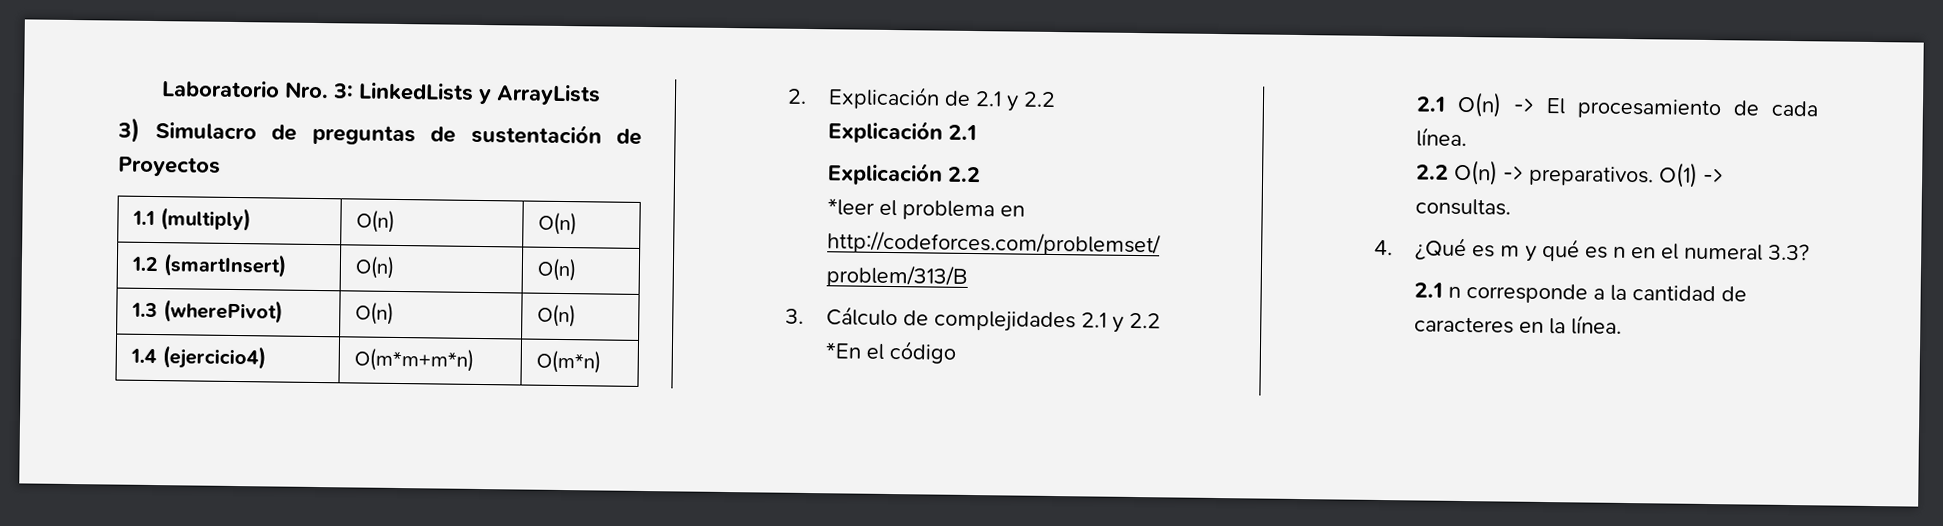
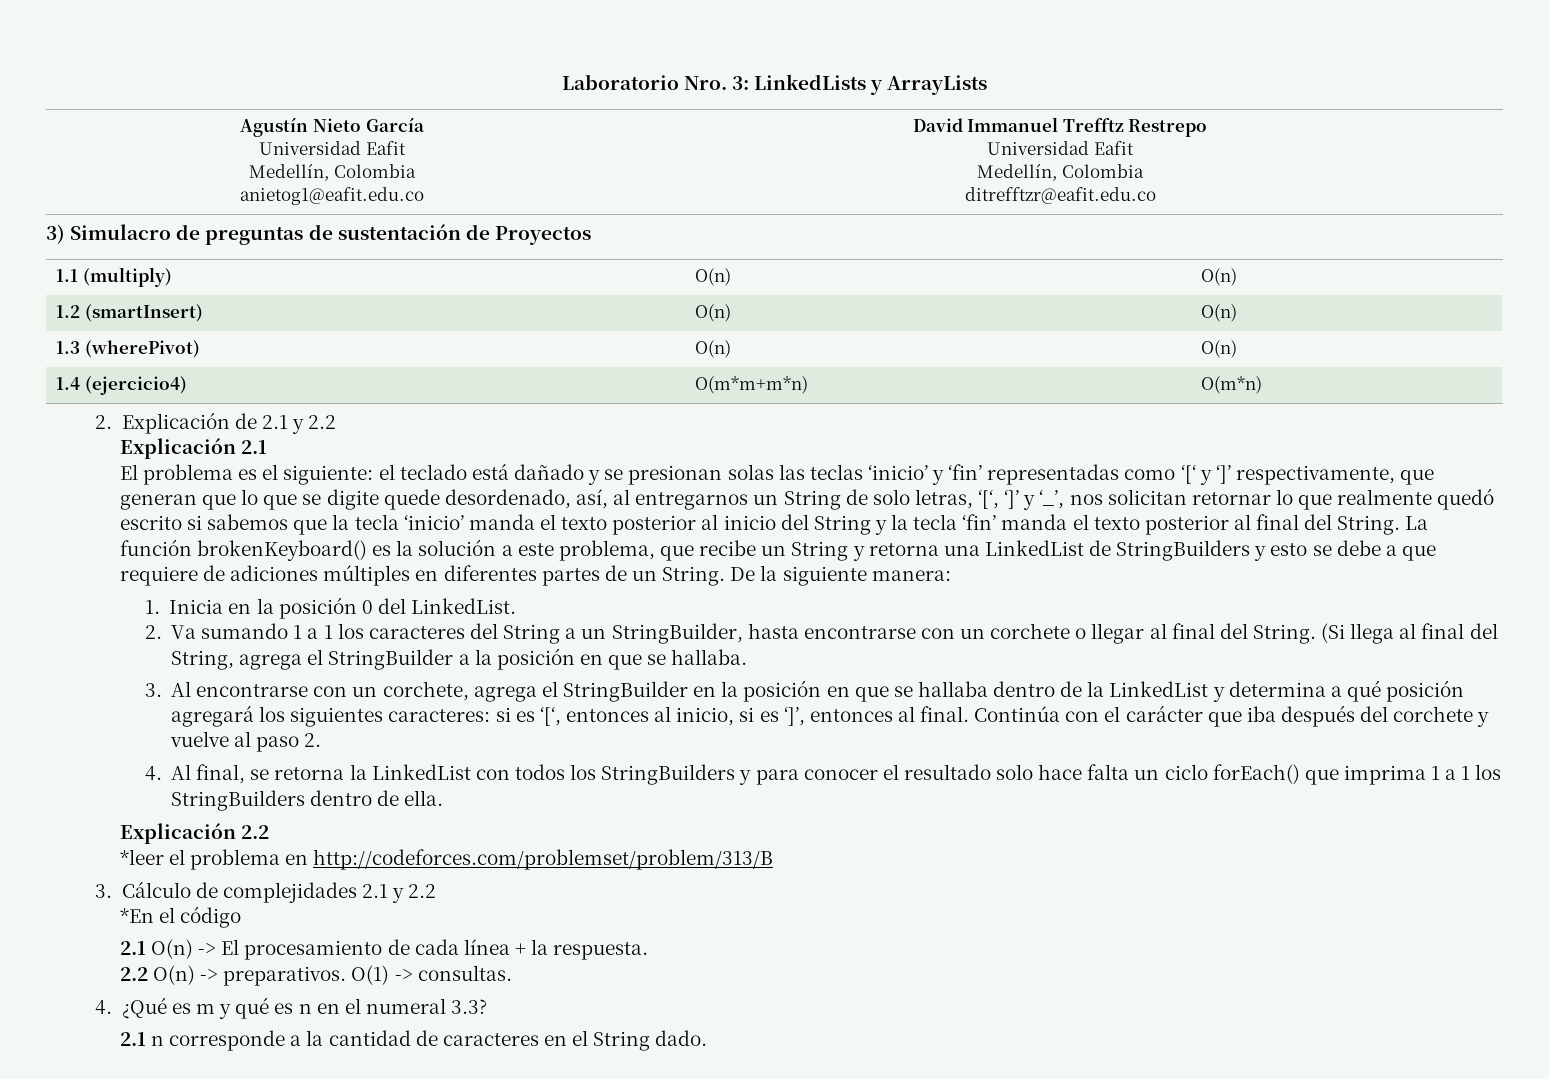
+ Agustín Nieto García
+ Universidad Eafit
+ Medellín, Colombia
+ anietog1@eafit.edu.co | David Immanuel Trefftz Restrepo
+ Universidad Eafit
+ Medellín, Colombia
+ ditrefftzr@eafit.edu.co
+ El problema es el siguiente: el teclado está dañado y se presionan solas las teclas ‘inicio’ y ‘fin’ representadas como ‘[‘ y ‘]’ respectivamente, que generan que lo que se digite quede desordenado, así, al entregarnos un String de solo letras, ‘[‘, ‘]’ y ‘_’, nos solicitan retornar lo que realmente quedó escrito si sabemos que la tecla ‘inicio’ manda el texto posterior al inicio del String y la tecla ‘fin’ manda el texto posterior al final del String. La función brokenKeyboard() es la solución a este problema, que recibe un String y retorna una LinkedList de StringBuilders y esto se debe a que requiere de adiciones múltiples en diferentes partes de un String. De la siguiente manera:
+ 1. Inicia en la posición 0 del LinkedList.
+ 2. Va sumando 1 a 1 los caracteres del String a un StringBuilder, hasta encontrarse con un corchete o llegar al final del String. (Si llega al final del String, agrega el StringBuilder a la posición en que se hallaba.
+ 3. Al encontrarse con un corchete, agrega el StringBuilder en la posición en que se hallaba dentro de la LinkedList y determina a qué posición agregará los siguientes caracteres: si es ‘[‘, entonces al inicio, si es ‘]’, entonces al final. Continúa con el carácter que iba después del corchete y vuelve al paso 2.
+ 4. Al final, se retorna la LinkedList con todos los StringBuilders y para conocer el resultado solo hace falta un ciclo forEach() que imprima 1 a 1 los StringBuilders dentro de ella.
- 2.1 O(n) -> El procesamiento de cada línea.
+ 2.1 O(n) -> El procesamiento de cada línea + la respuesta.
- 2.1 n corresponde a la cantidad de caracteres en la línea.
+ 2.1 n corresponde a la cantidad de caracteres en el String dado.

